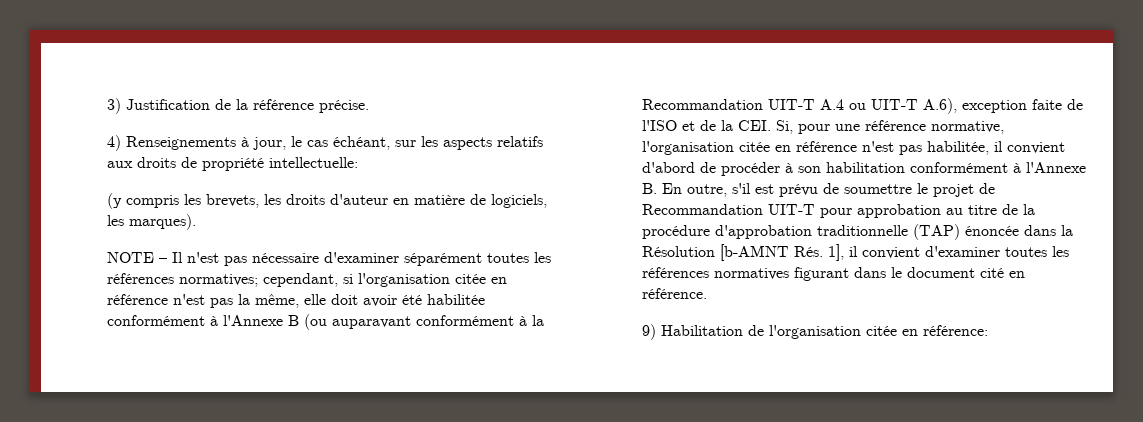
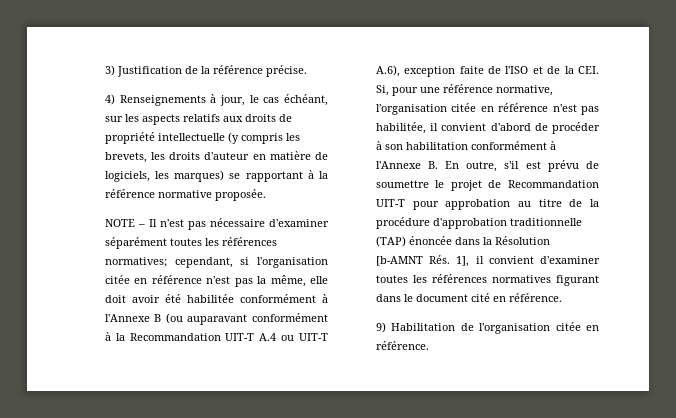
- 4) Renseignements à jour, le cas échéant, sur les aspects relatifs aux droits de propriété intellectuelle:
- (y compris les brevets, les droits d'auteur en matière de logiciels, les marques).
+ 4) Renseignements à jour, le cas échéant, sur les aspects relatifs aux droits de propriété intellectuelle (y compris les brevets, les droits d'auteur en matière de logiciels, les marques) se rapportant à la référence normative proposée.
- 9) Habilitation de l'organisation citée en référence:
+ 9) Habilitation de l'organisation citée en référence.

